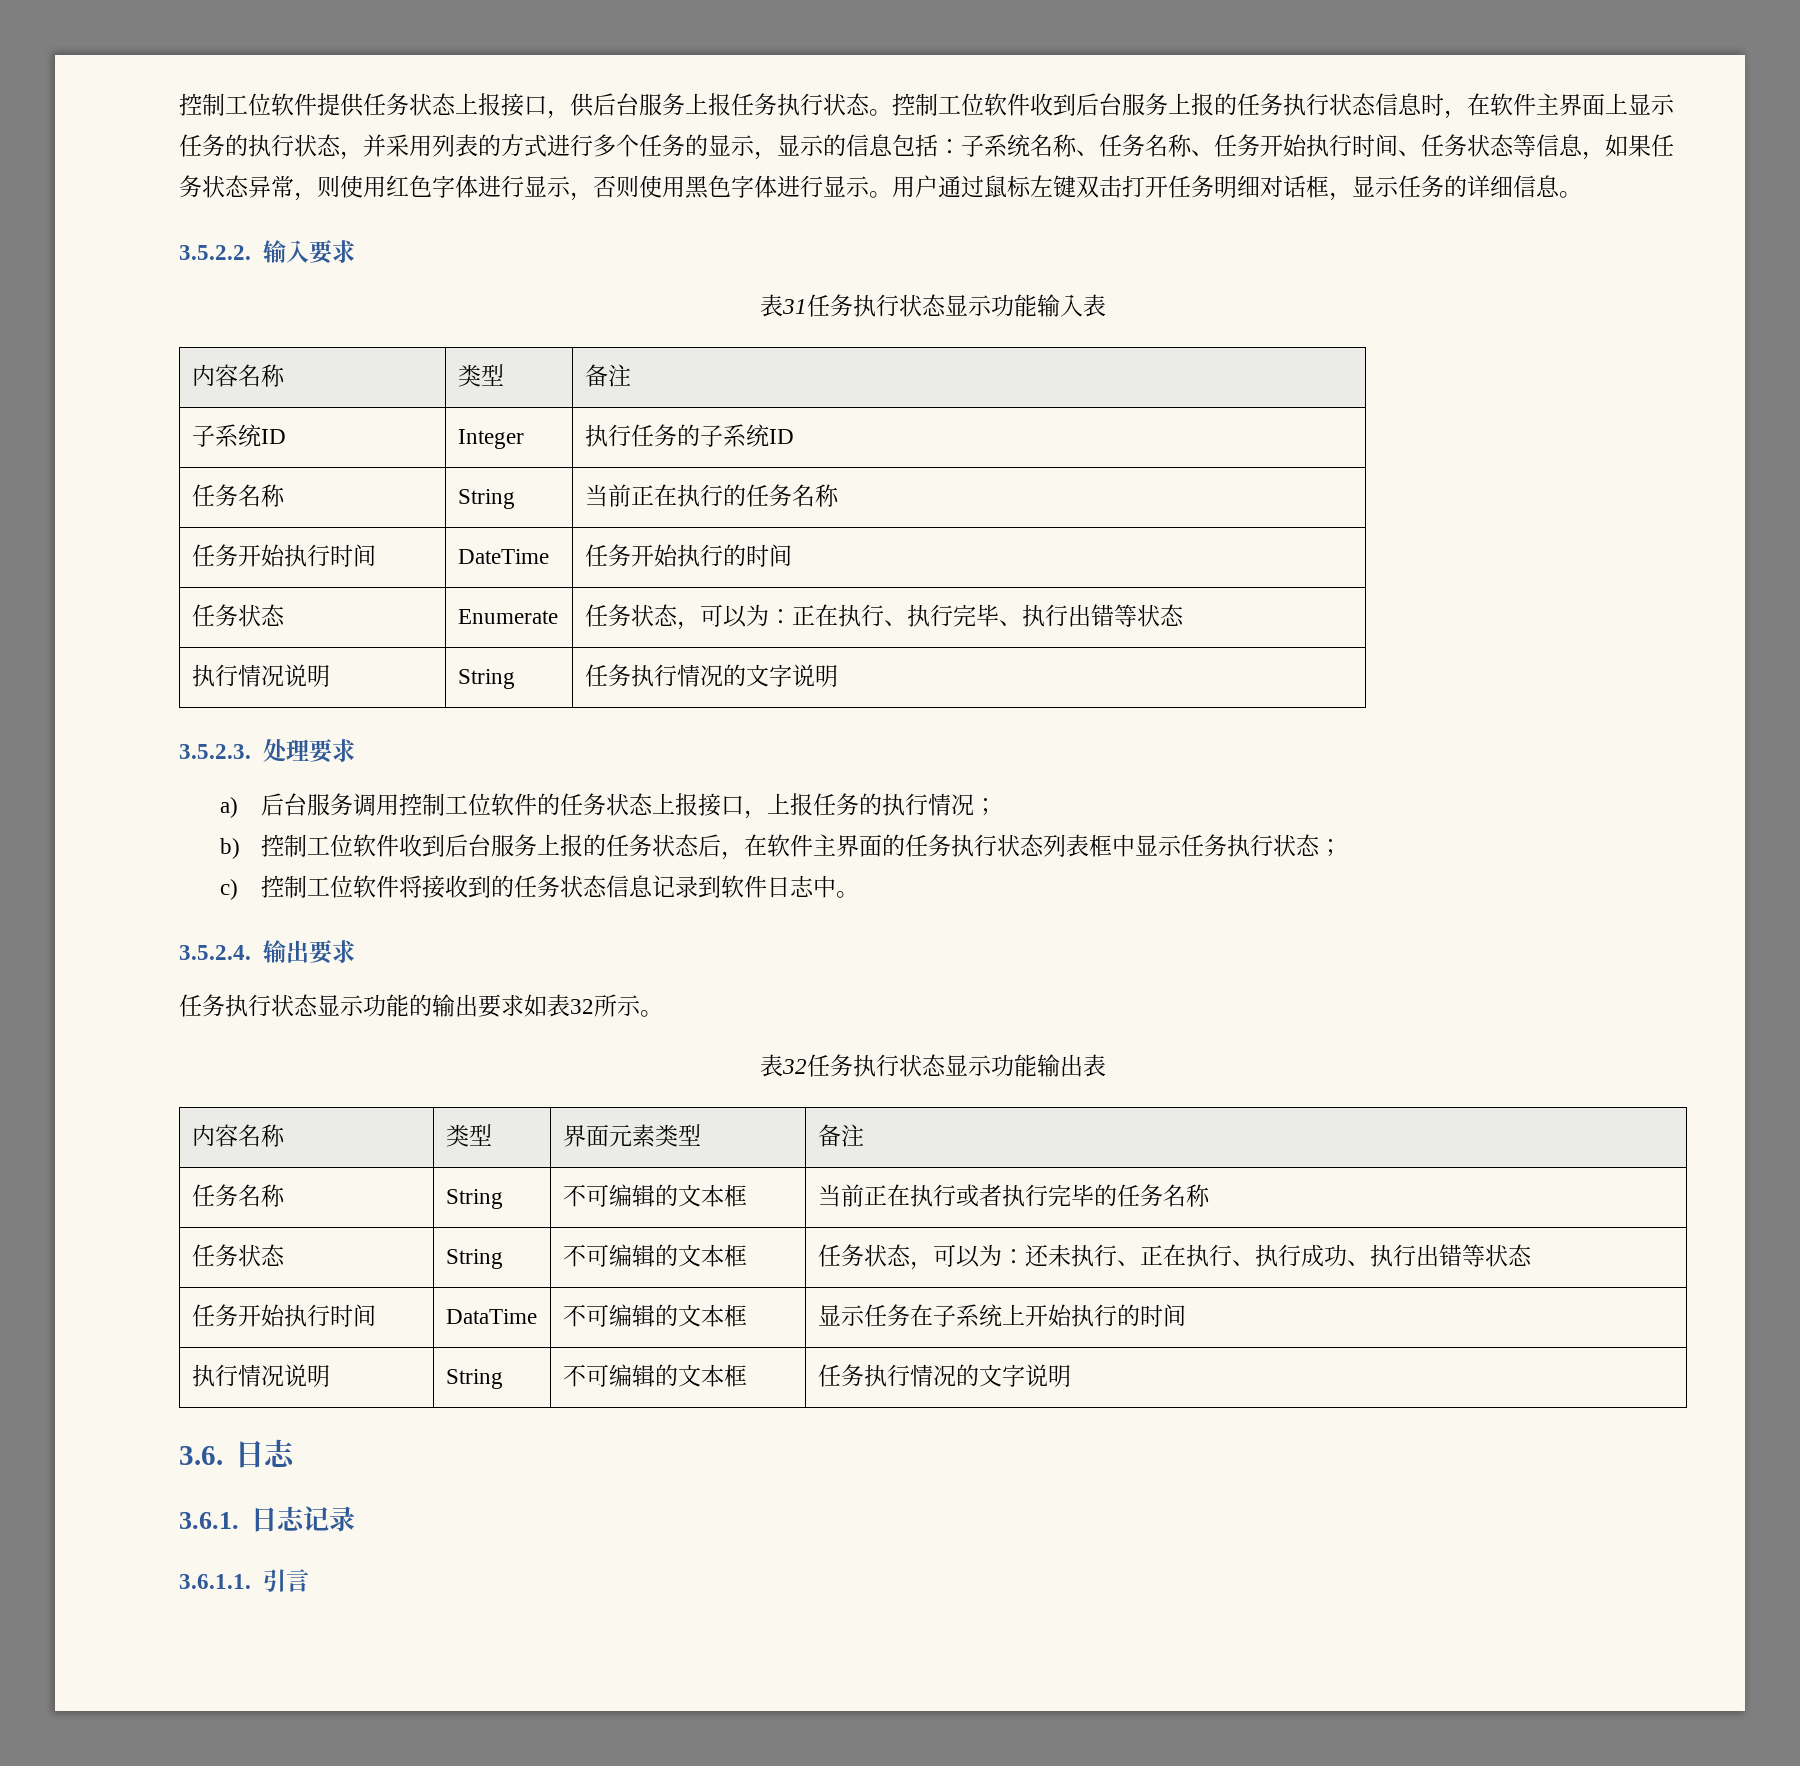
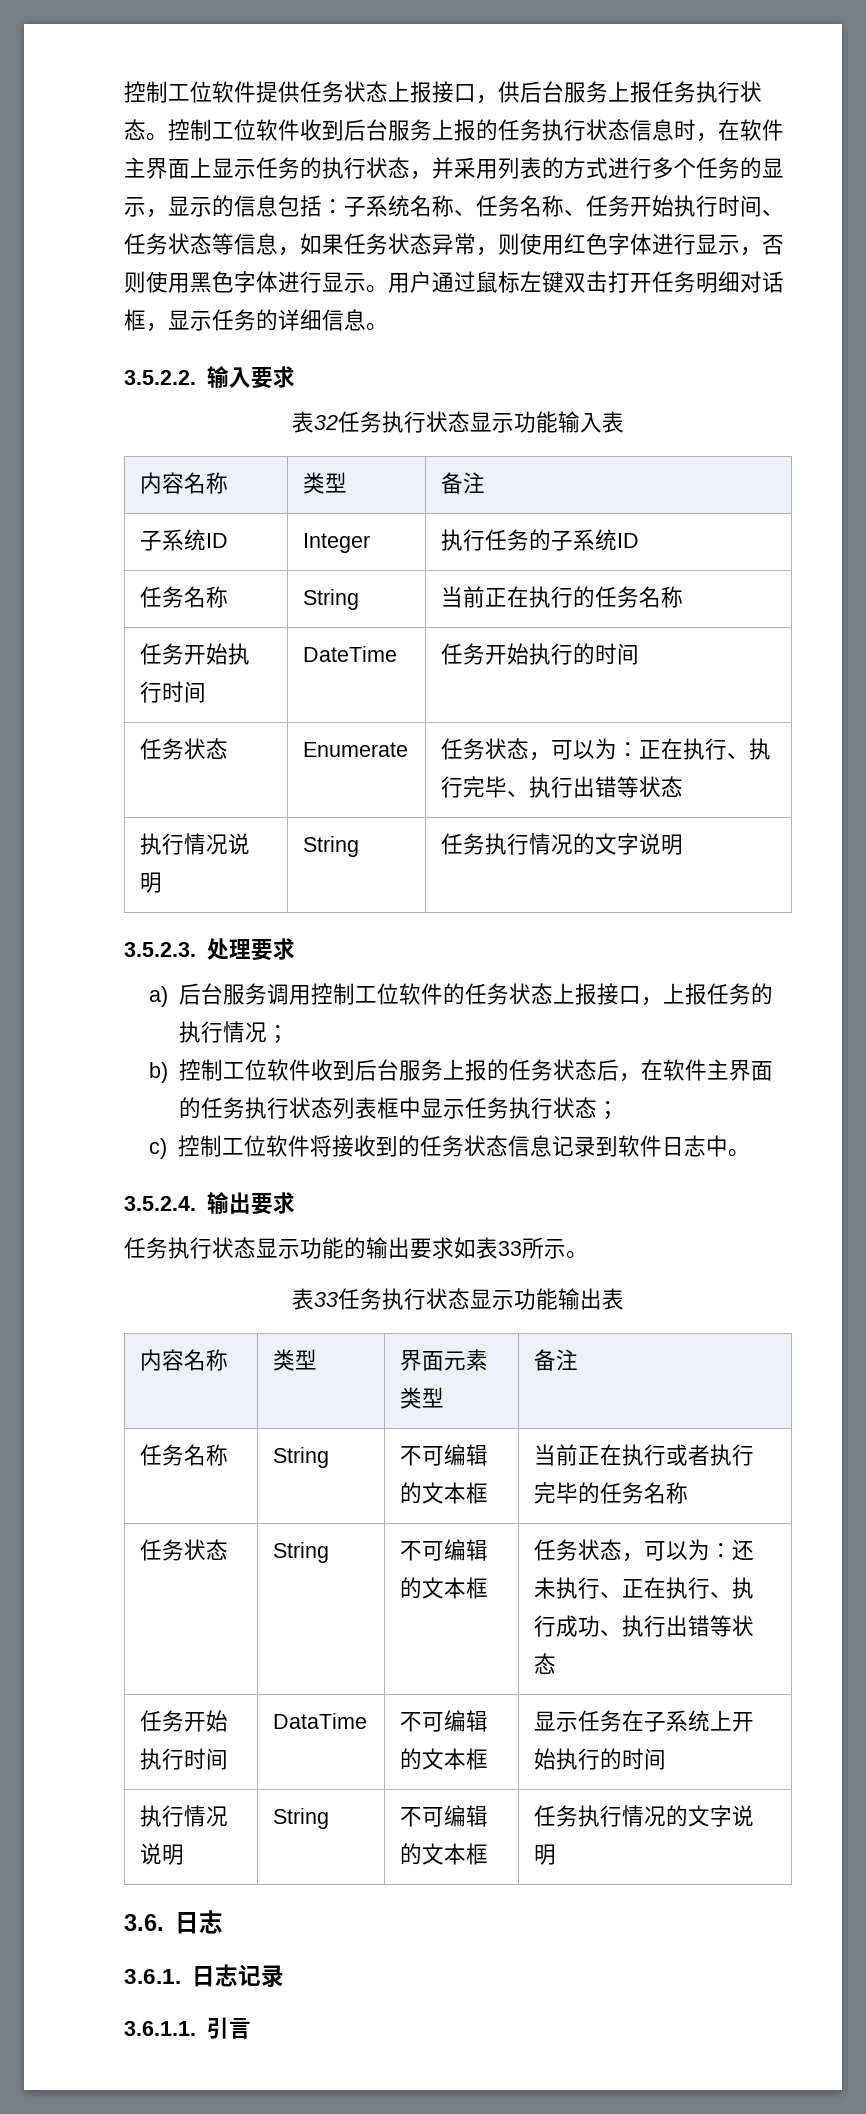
- 表31任务执行状态显示功能输入表
+ 表32任务执行状态显示功能输入表
- 任务执行状态显示功能的输出要求如表32所示。
+ 任务执行状态显示功能的输出要求如表33所示。
- 表32任务执行状态显示功能输出表
+ 表33任务执行状态显示功能输出表

